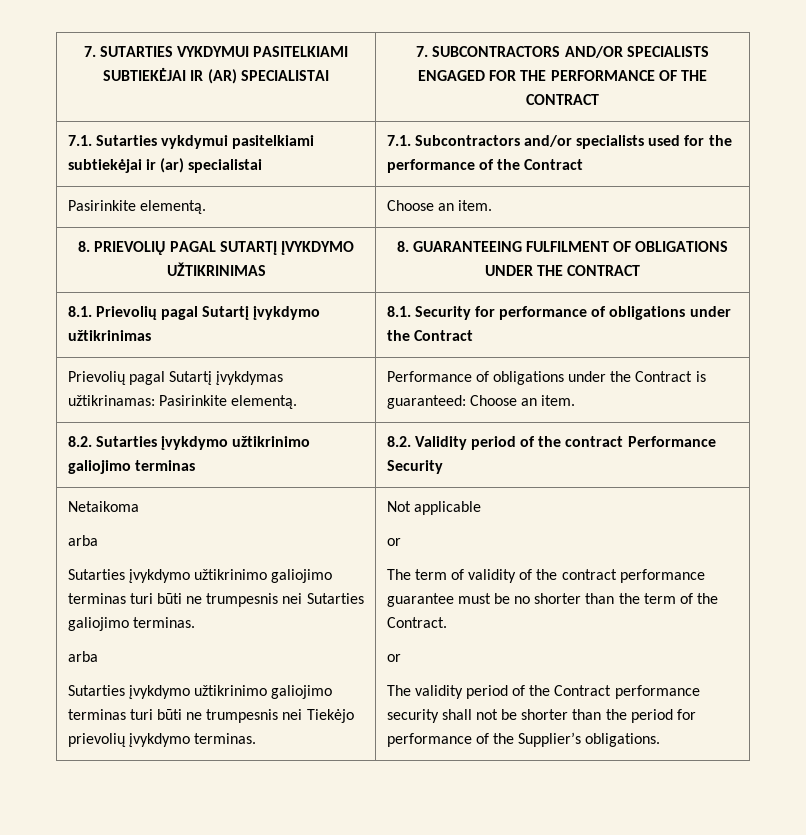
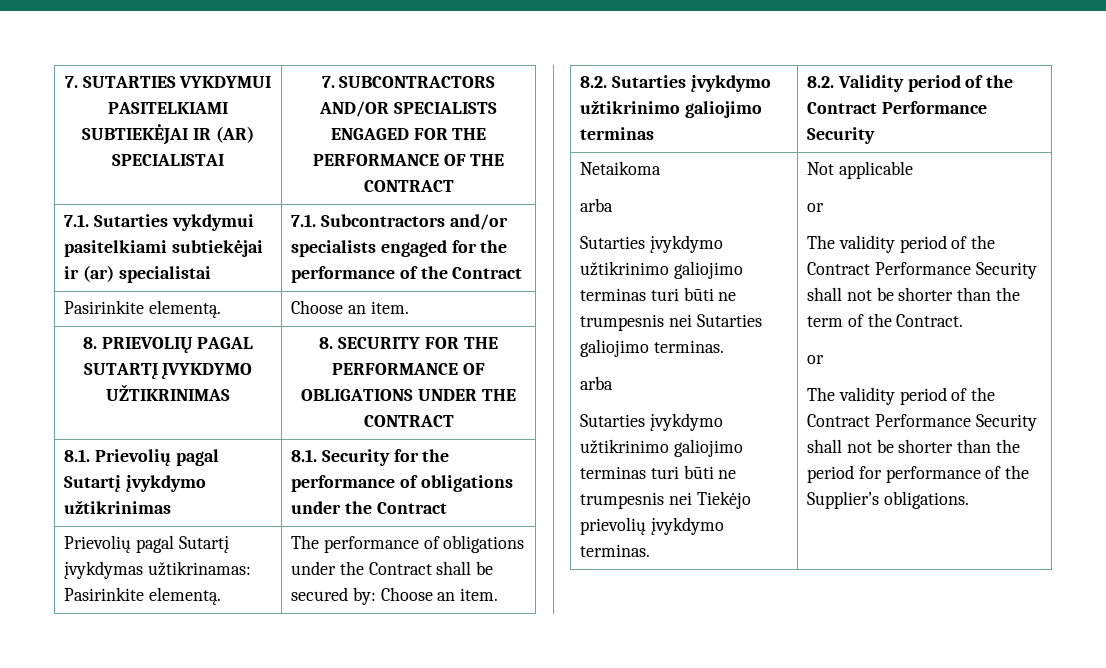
- 7.1. Sutarties vykdymui pasitelkiami subtiekėjai ir (ar) specialistai | 7.1. Subcontractors and/or specialists used for the performance of the Contract
+ 7.1. Sutarties vykdymui pasitelkiami subtiekėjai ir (ar) specialistai | 7.1. Subcontractors and/or specialists engaged for the performance of the Contract
- 8. PRIEVOLIŲ PAGAL SUTARTĮ ĮVYKDYMO UŽTIKRINIMAS | 8. GUARANTEEING FULFILMENT OF OBLIGATIONS UNDER THE CONTRACT
+ 8. PRIEVOLIŲ PAGAL SUTARTĮ ĮVYKDYMO UŽTIKRINIMAS | 8. SECURITY FOR THE PERFORMANCE OF OBLIGATIONS UNDER THE CONTRACT
- 8.1. Prievolių pagal Sutartį įvykdymo užtikrinimas | 8.1. Security for performance of obligations under the Contract
+ 8.1. Prievolių pagal Sutartį įvykdymo užtikrinimas | 8.1. Security for the performance of obligations under the Contract
- Prievolių pagal Sutartį įvykdymas užtikrinamas: Pasirinkite elementą. | Performance of obligations under the Contract is guaranteed: Choose an item.
+ Prievolių pagal Sutartį įvykdymas užtikrinamas: Pasirinkite elementą. | The performance of obligations under the Contract shall be secured by: Choose an item.
- 8.2. Sutarties įvykdymo užtikrinimo galiojimo terminas | 8.2. Validity period of the contract Performance Security
+ 8.2. Sutarties įvykdymo užtikrinimo galiojimo terminas | 8.2. Validity period of the Contract Performance Security
- The term of validity of the contract performance guarantee must be no shorter than the term of the Contract.
+ The validity period of the Contract Performance Security shall not be shorter than the term of the Contract.
- The validity period of the Contract performance security shall not be shorter than the period for performance of the Supplier’s obligations.
+ The validity period of the Contract Performance Security shall not be shorter than the period for performance of the Supplier’s obligations.

